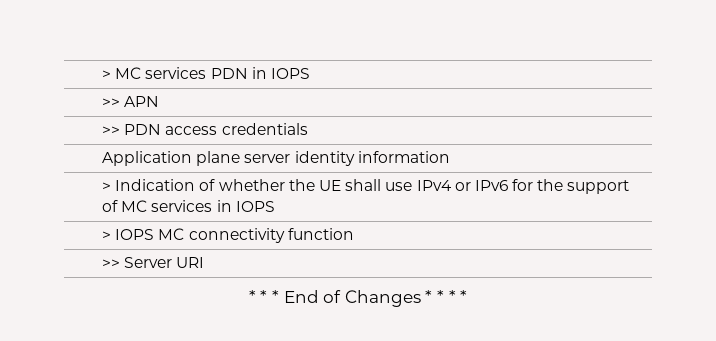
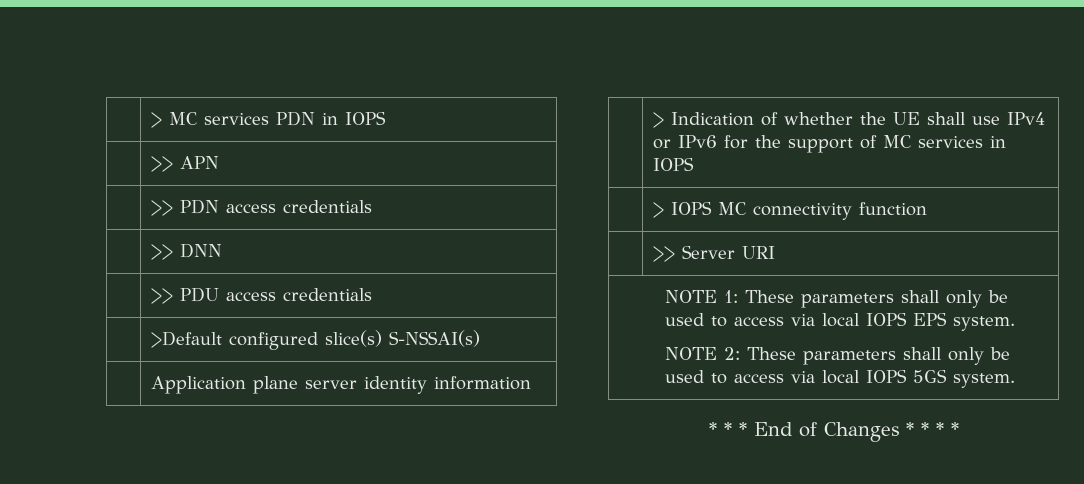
+ | >> DNN
+ | >> PDU access credentials
+ | >Default configured slice(s) S-NSSAI(s)
+ NOTE 1: These parameters shall only be used to access via local IOPS EPS system.
+ NOTE 2: These parameters shall only be used to access via local IOPS 5GS system.

